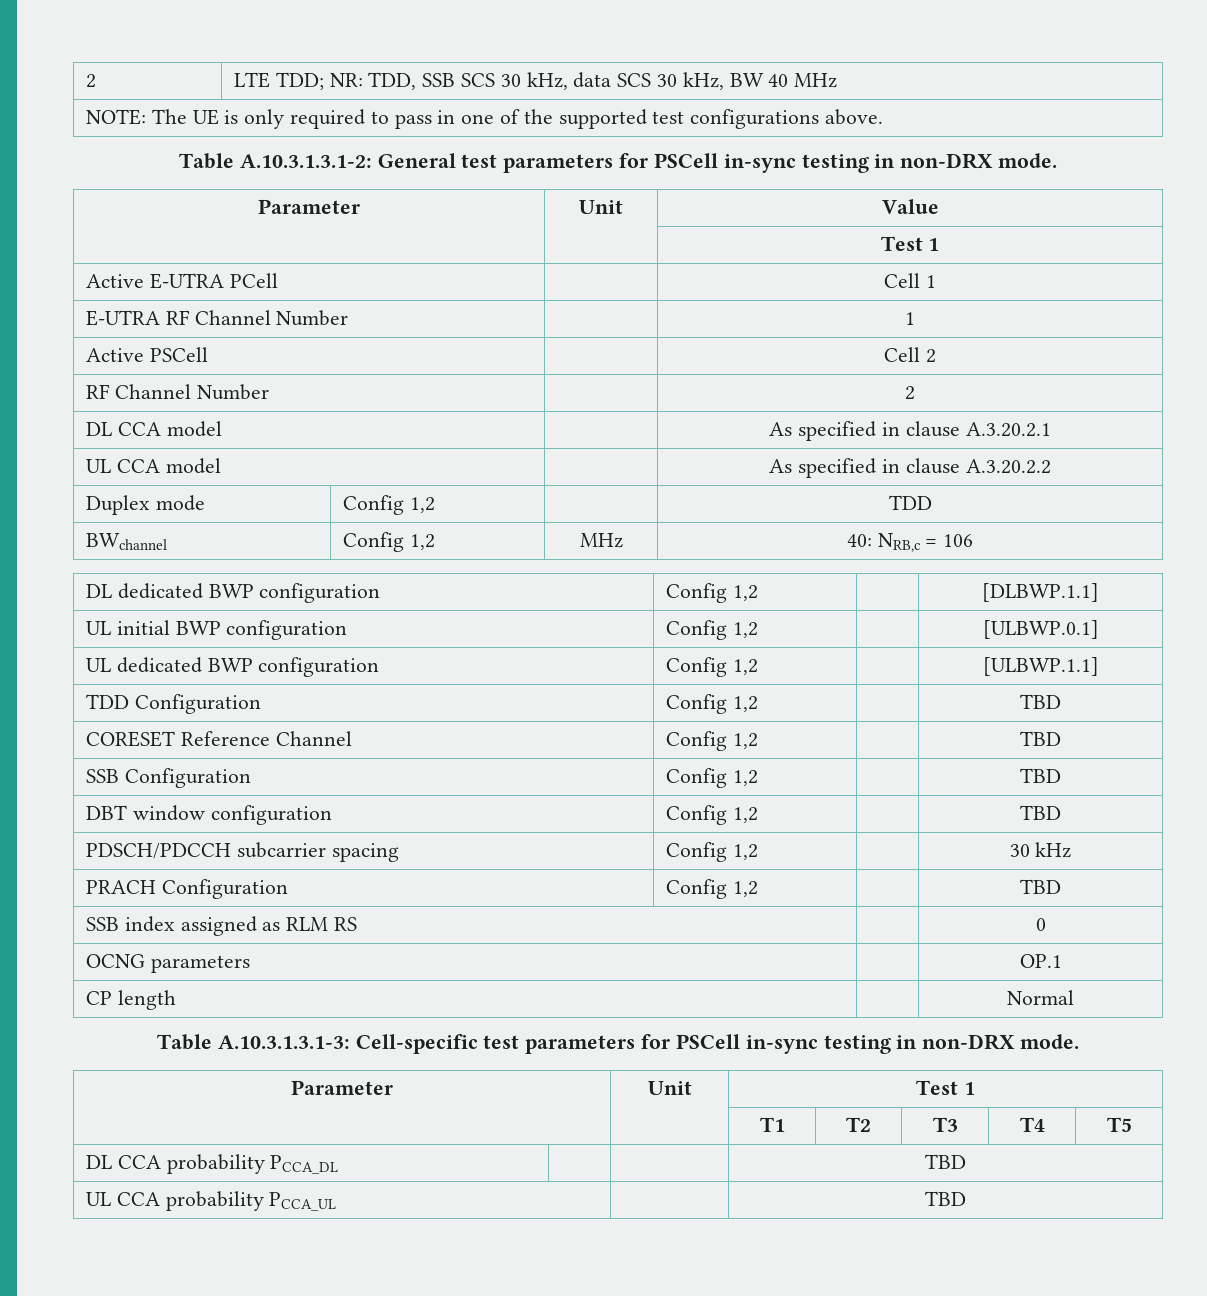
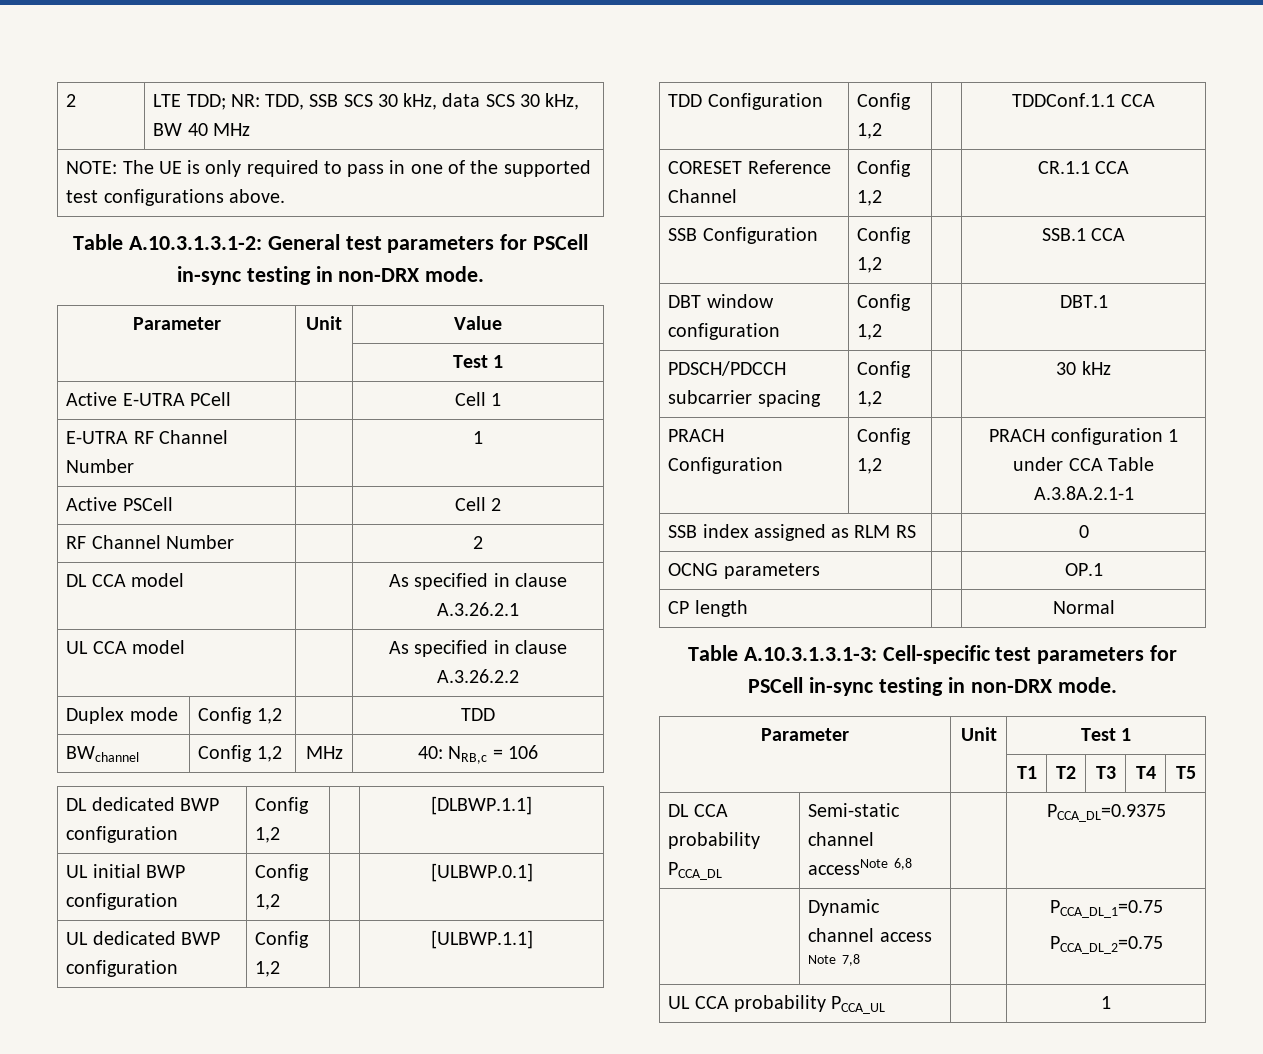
- DL CCA model | | As specified in clause A.3.20.2.1
+ DL CCA model | | As specified in clause A.3.26.2.1
- UL CCA model | | As specified in clause A.3.20.2.2
+ UL CCA model | | As specified in clause A.3.26.2.2
- TDD Configuration | Config 1,2 | | TBD
+ TDD Configuration | Config 1,2 | | TDDConf.1.1 CCA
- CORESET Reference Channel | Config 1,2 | | TBD
+ CORESET Reference Channel | Config 1,2 | | CR.1.1 CCA
- SSB Configuration | Config 1,2 | | TBD
+ SSB Configuration | Config 1,2 | | SSB.1 CCA
- DBT window configuration | Config 1,2 | | TBD
+ DBT window configuration | Config 1,2 | | DBT.1
- PRACH Configuration | Config 1,2 | | TBD
+ PRACH Configuration | Config 1,2 | | PRACH configuration 1 under CCA Table A.3.8A.2.1-1
- DL CCA probability PCCA_DL | | | TBD
+ DL CCA probability PCCA_DL | Semi-static channel accessNote 6,8 | | PCCA_DL=0.9375
+ | Dynamic channel access Note 7,8 | | PCCA_DL_1=0.75
+ PCCA_DL_2=0.75
- UL CCA probability PCCA_UL | | TBD
+ UL CCA probability PCCA_UL | | 1

